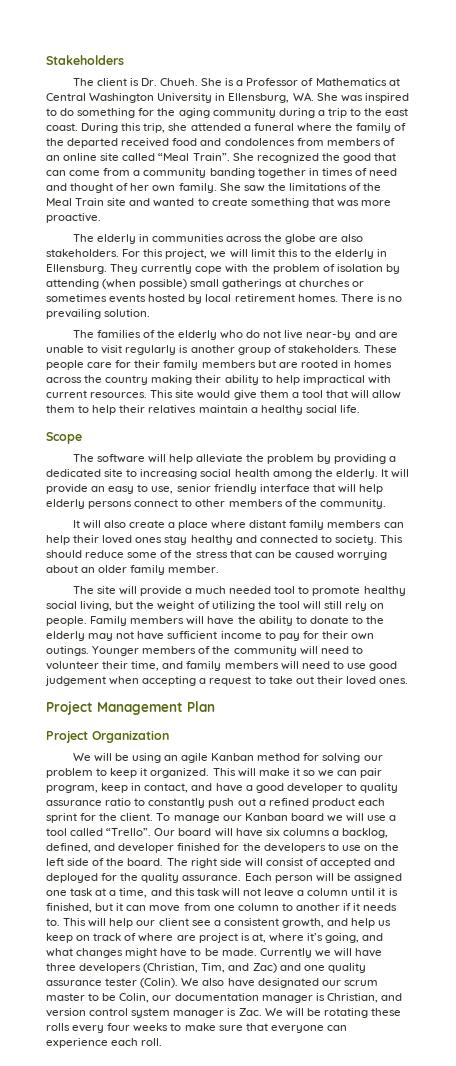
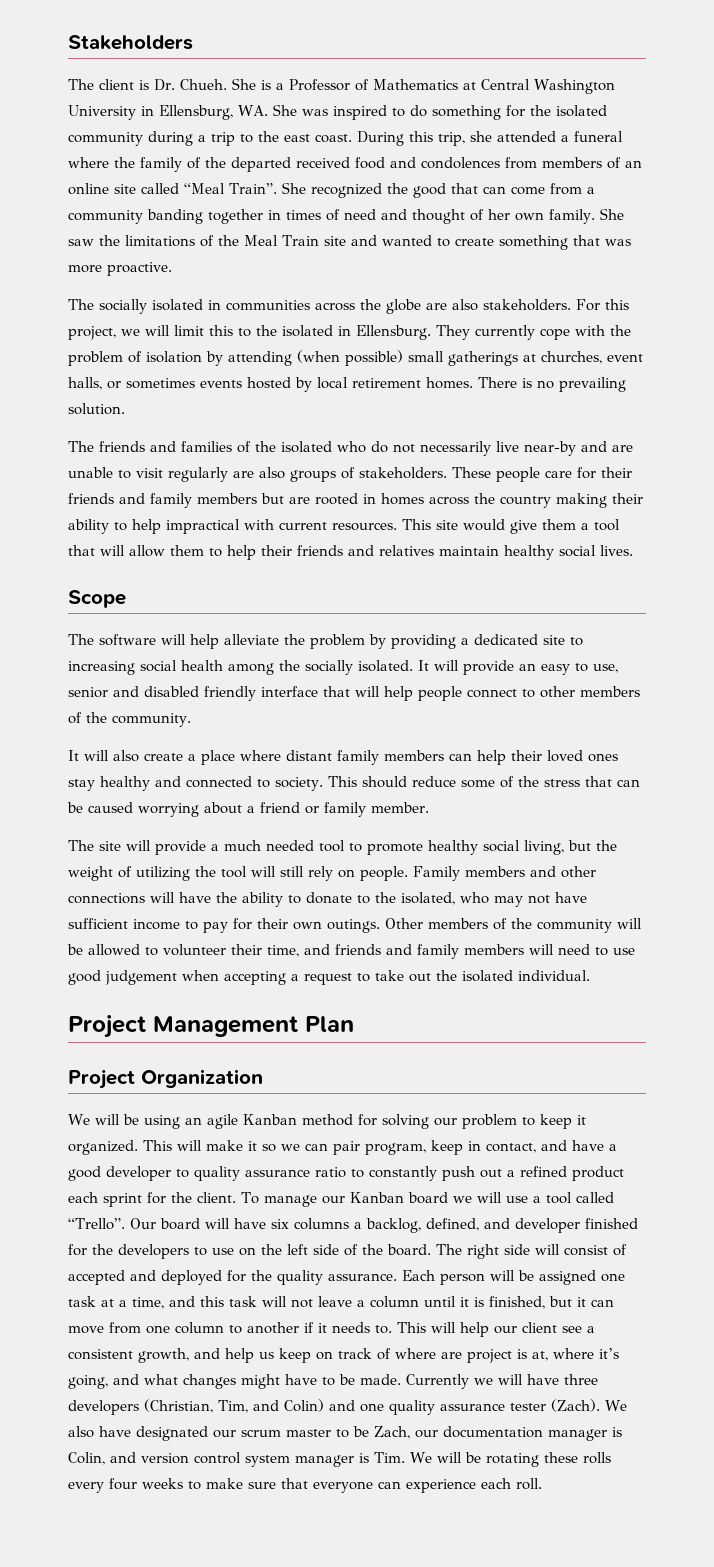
- She is a Professor of Mathematics at Central Washington University in Ellensburg, WA. She was inspired to do something for the aging community during a trip to the east coast.
+ She is a Professor of Mathematics at Central Washington University in Ellensburg, WA. She was inspired to do something for the isolated community during a trip to the east coast.
- The elderly in communities across the globe are also stakeholders.
+ The socially isolated in communities across the globe are also stakeholders.
- For this project, we will limit this to the elderly in Ellensburg.
+ For this project, we will limit this to the isolated in Ellensburg.
- They currently cope with the problem of isolation by attending (when possible) small gatherings at churches or sometimes events hosted by local retirement homes.
+ They currently cope with the problem of isolation by attending (when possible) small gatherings at churches, event halls, or sometimes events hosted by local retirement homes.
- The families of the elderly who do not live near-by and are unable to visit regularly is another group of stakeholders.
+ The friends and families of the isolated who do not necessarily live near-by and are unable to visit regularly are also groups of stakeholders.
- These people care for their family members but are rooted in homes across the country making their ability to help impractical with current resources.
+ These people care for their friends and family members but are rooted in homes across the country making their ability to help impractical with current resources.
- This site would give them a tool that will allow them to help their relatives maintain a healthy social life.
+ This site would give them a tool that will allow them to help their friends and relatives maintain healthy social lives.
- The software will help alleviate the problem by providing a dedicated site to increasing social health among the elderly.
+ The software will help alleviate the problem by providing a dedicated site to increasing social health among the socially isolated.
- It will provide an easy to use, senior friendly interface that will help elderly persons connect to other members of the community.
+ It will provide an easy to use, senior and disabled friendly interface that will help people connect to other members of the community.
- This should reduce some of the stress that can be caused worrying about an older family member.
+ This should reduce some of the stress that can be caused worrying about a friend or family member.
- Family members will have the ability to donate to the elderly may not have sufficient income to pay for their own outings.
+ Family members and other connections will have the ability to donate to the isolated, who may not have sufficient income to pay for their own outings.
- Younger members of the community will need to volunteer their time, and family members will need to use good judgement when accepting a request to take out their loved ones.
+ Other members of the community will be allowed to volunteer their time, and friends and family members will need to use good judgement when accepting a request to take out the isolated individual.
- Currently we will have three developers (Christian, Tim, and Zac) and one quality assurance tester (Colin).
+ Currently we will have three developers (Christian, Tim, and Colin) and one quality assurance tester (Zach).
- We also have designated our scrum master to be Colin, our documentation manager is Christian, and version control system manager is Zac. We will be rotating these rolls every four weeks to make sure that everyone can experience each roll.
+ We also have designated our scrum master to be Zach, our documentation manager is Colin, and version control system manager is Tim. We will be rotating these rolls every four weeks to make sure that everyone can experience each roll.

